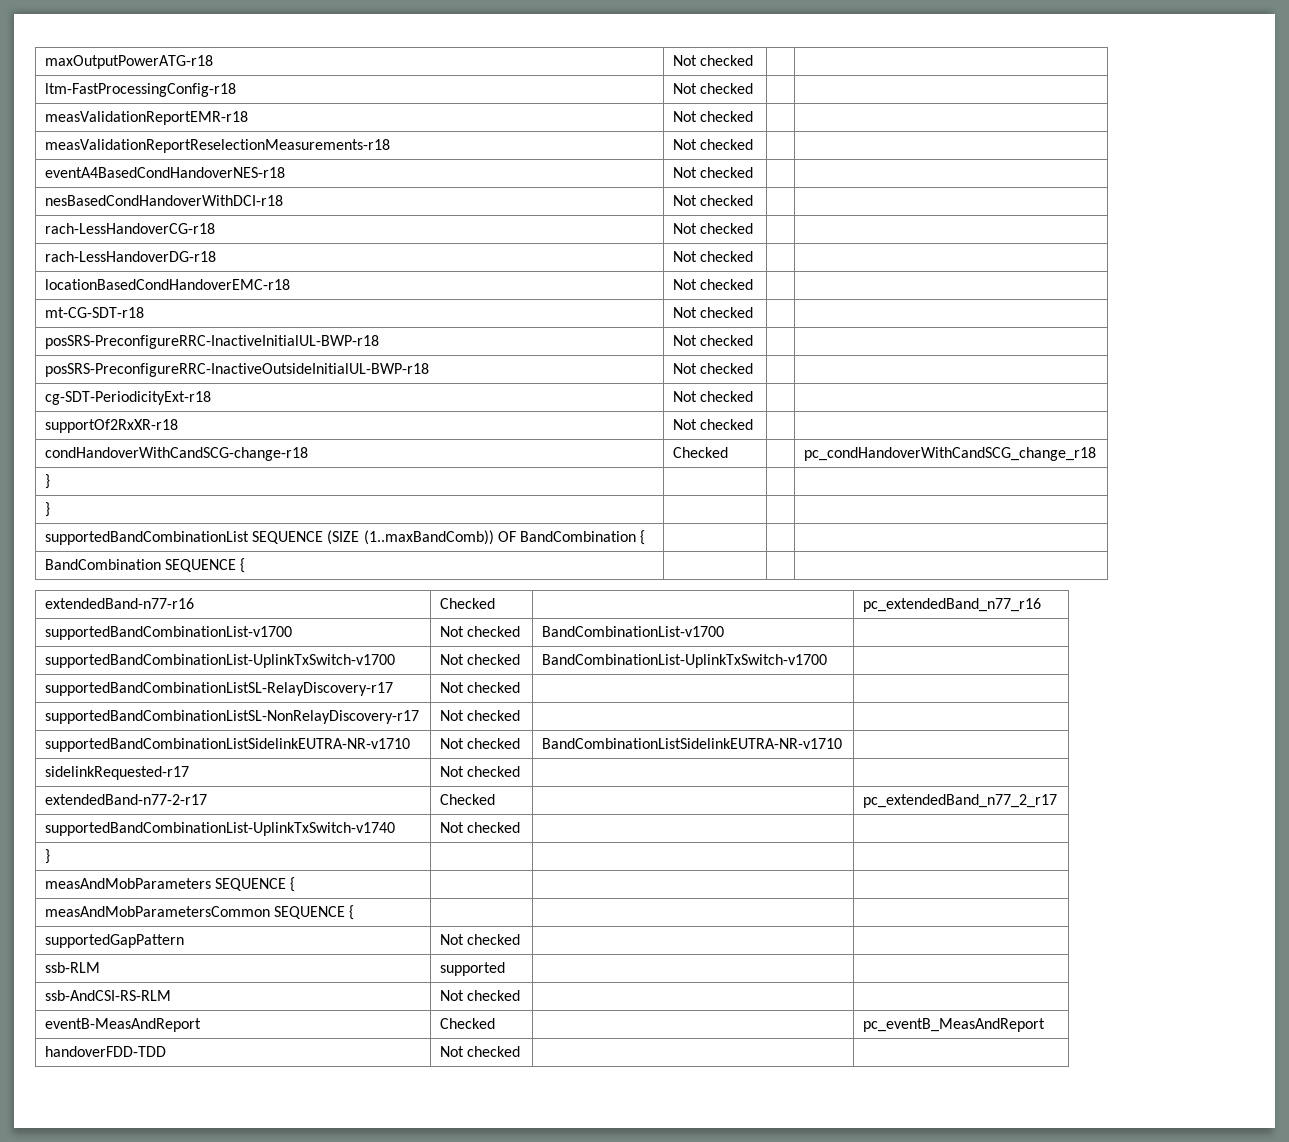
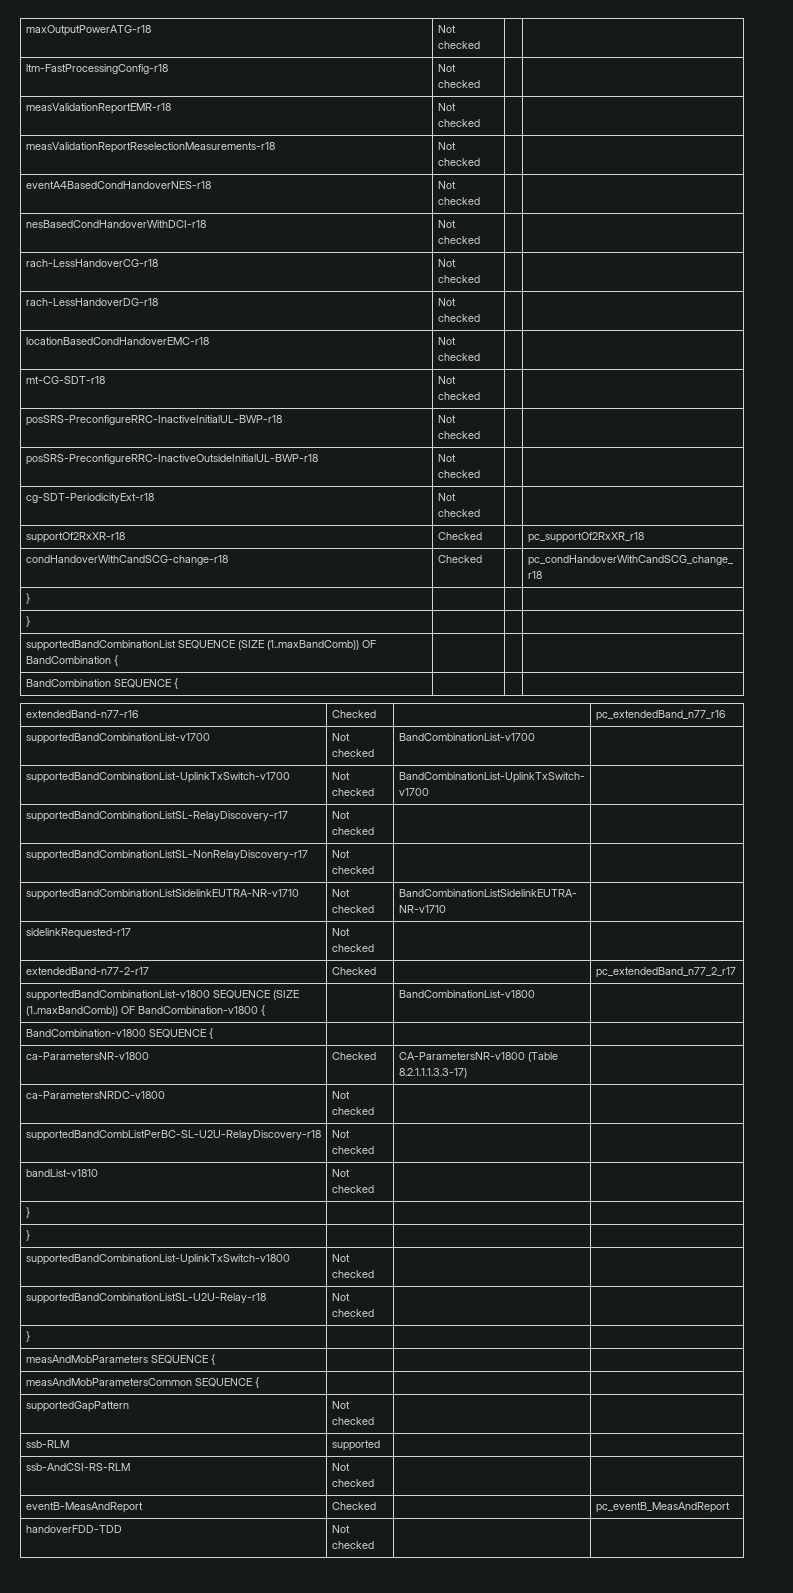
- supportOf2RxXR-r18 | Not checked | |
+ supportOf2RxXR-r18 | Checked | | pc_supportOf2RxXR_r18
- supportedBandCombinationList-UplinkTxSwitch-v1740 | Not checked | |
+ supportedBandCombinationList-v1800 SEQUENCE (SIZE (1..maxBandComb)) OF BandCombination-v1800 { | | BandCombinationList-v1800 |
+ BandCombination-v1800 SEQUENCE { | | |
+ ca-ParametersNR-v1800 | Checked | CA-ParametersNR-v1800 (Table 8.2.1.1.1.3.3-17) |
+ ca-ParametersNRDC-v1800 | Not checked | |
+ supportedBandCombListPerBC-SL-U2U-RelayDiscovery-r18 | Not checked | |
+ bandList-v1810 | Not checked | |
+ } | | |
+ } | | |
+ supportedBandCombinationList-UplinkTxSwitch-v1800 | Not checked | |
+ supportedBandCombinationListSL-U2U-Relay-r18 | Not checked | |

